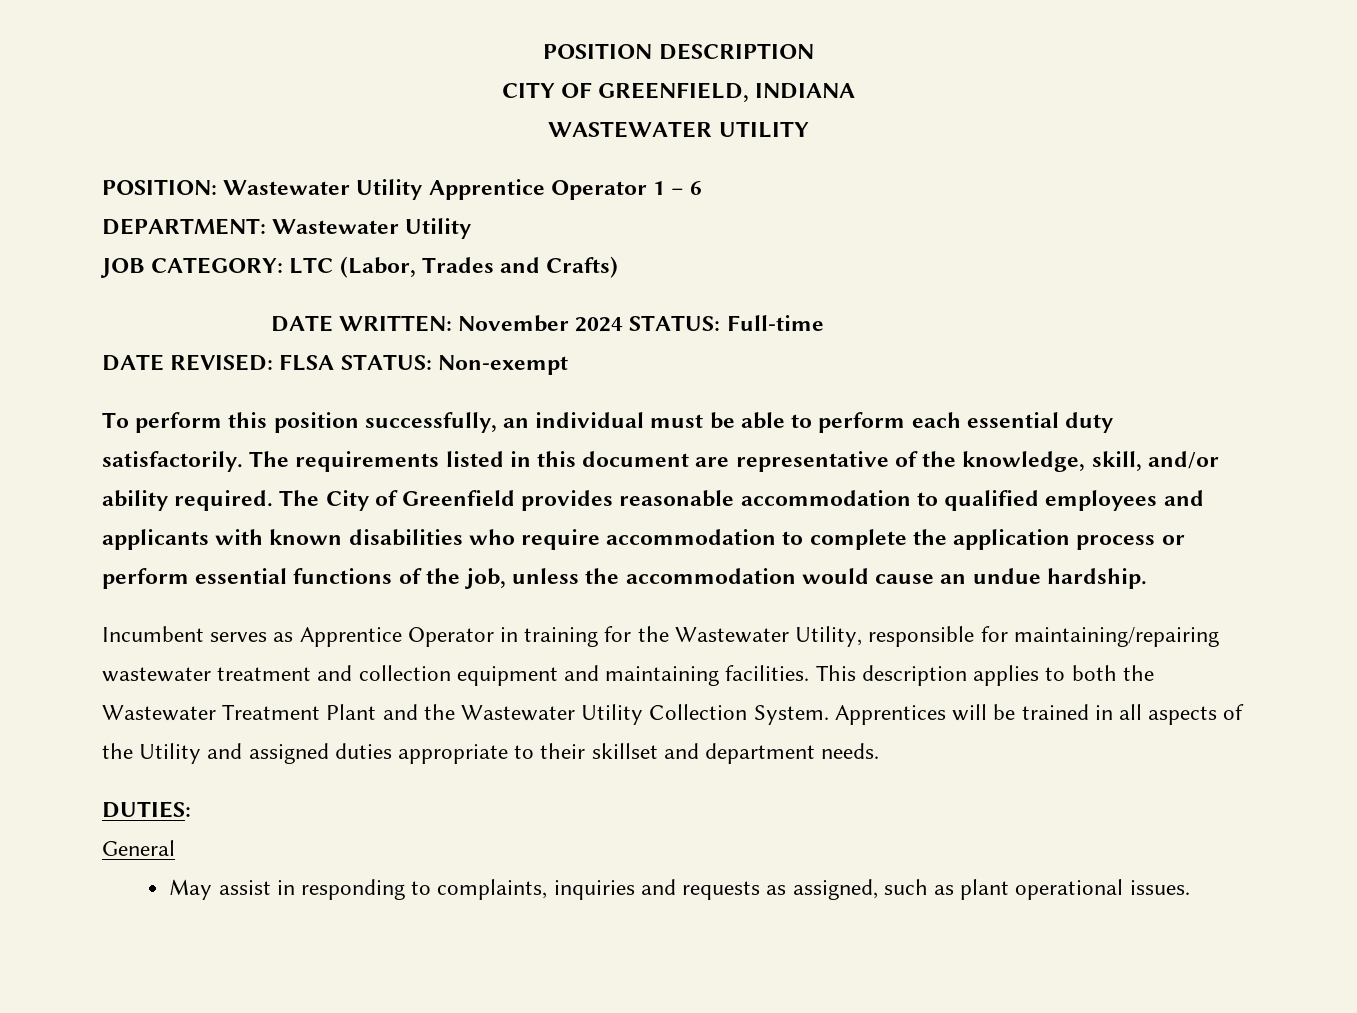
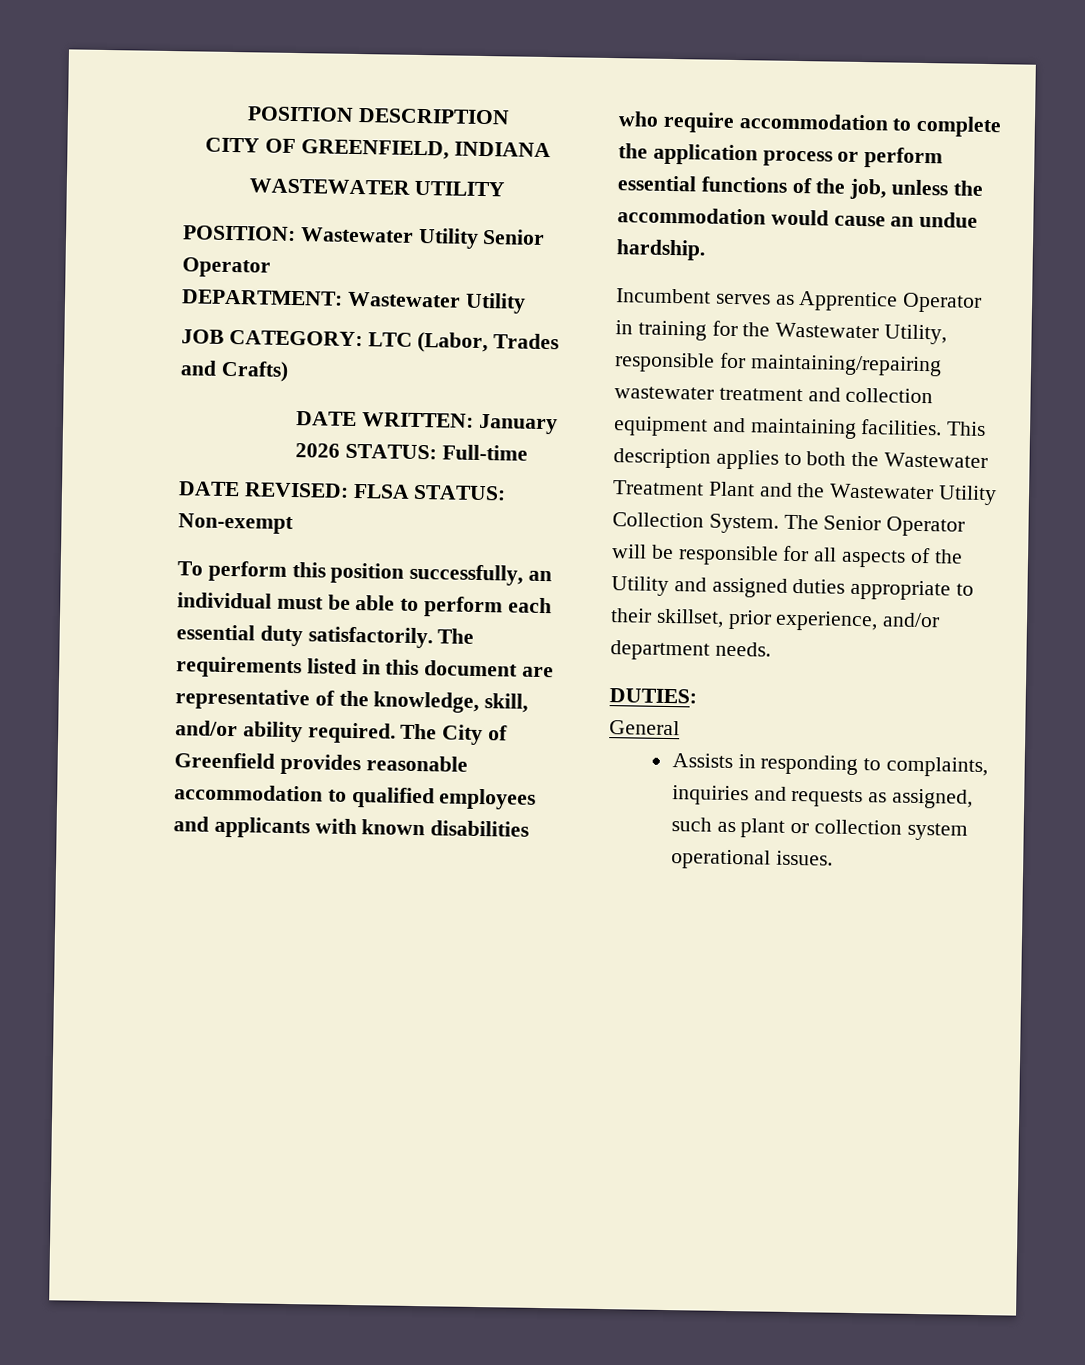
- POSITION: Wastewater Utility Apprentice Operator 1 – 6
+ POSITION: Wastewater Utility Senior Operator
- DATE WRITTEN: November 2024 STATUS: Full-time
+ DATE WRITTEN: January 2026 STATUS: Full-time
- Apprentices will be trained in all aspects of the Utility and assigned duties appropriate to their skillset and department needs.
+ The Senior Operator will be responsible for all aspects of the Utility and assigned duties appropriate to their skillset, prior experience, and/or department needs.
- May assist in responding to complaints, inquiries and requests as assigned, such as plant operational issues.
+ Assists in responding to complaints, inquiries and requests as assigned, such as plant or collection system operational issues.

